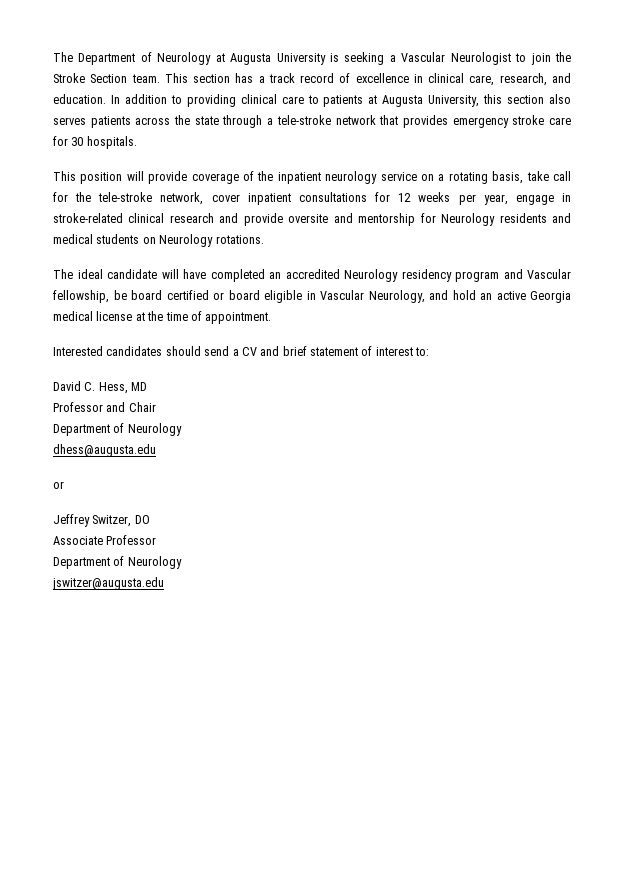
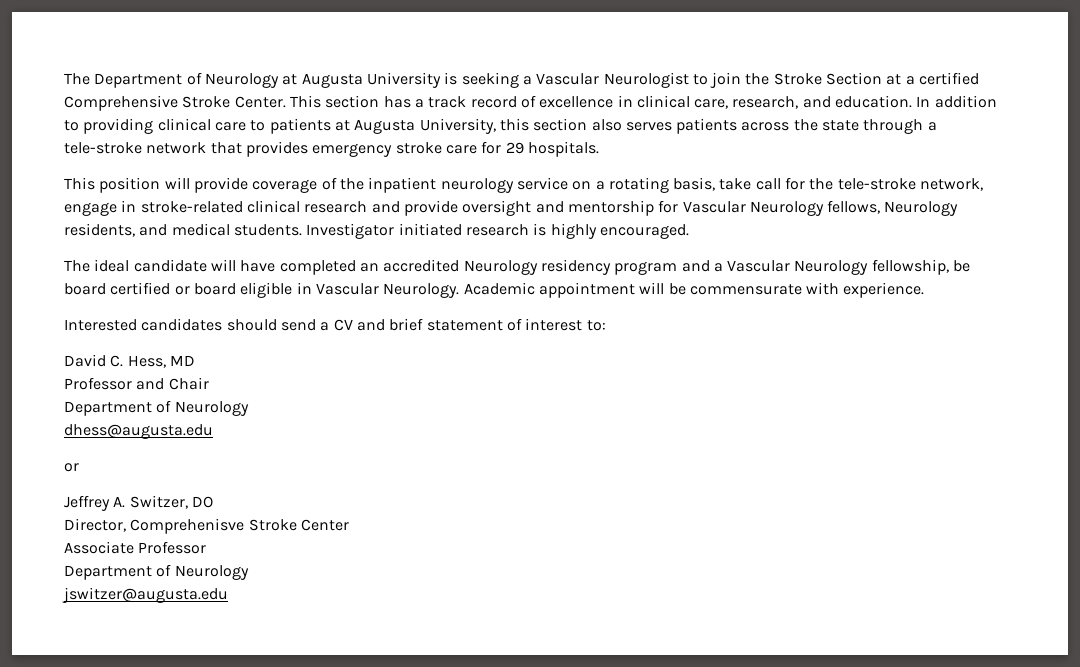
- The Department of Neurology at Augusta University is seeking a Vascular Neurologist to join the Stroke Section team.
+ The Department of Neurology at Augusta University is seeking a Vascular Neurologist to join the Stroke Section at a certified Comprehensive Stroke Center.
- In addition to providing clinical care to patients at Augusta University, this section also serves patients across the state through a tele-stroke network that provides emergency stroke care for 30 hospitals.
+ In addition to providing clinical care to patients at Augusta University, this section also serves patients across the state through a tele-stroke network that provides emergency stroke care for 29 hospitals.
- This position will provide coverage of the inpatient neurology service on a rotating basis, take call for the tele-stroke network, cover inpatient consultations for 12 weeks per year, engage in stroke-related clinical research and provide oversite and mentorship for Neurology residents and medical students on Neurology rotations.
+ This position will provide coverage of the inpatient neurology service on a rotating basis, take call for the tele-stroke network, engage in stroke-related clinical research and provide oversight and mentorship for Vascular Neurology fellows, Neurology residents, and medical students. Investigator initiated research is highly encouraged.
- The ideal candidate will have completed an accredited Neurology residency program and Vascular fellowship, be board certified or board eligible in Vascular Neurology, and hold an active Georgia medical license at the time of appointment.
+ The ideal candidate will have completed an accredited Neurology residency program and a Vascular Neurology fellowship, be board certified or board eligible in Vascular Neurology. Academic appointment will be commensurate with experience.
- Jeffrey Switzer, DO
+ Jeffrey A. Switzer, DO
+ Director, Comprehenisve Stroke Center

